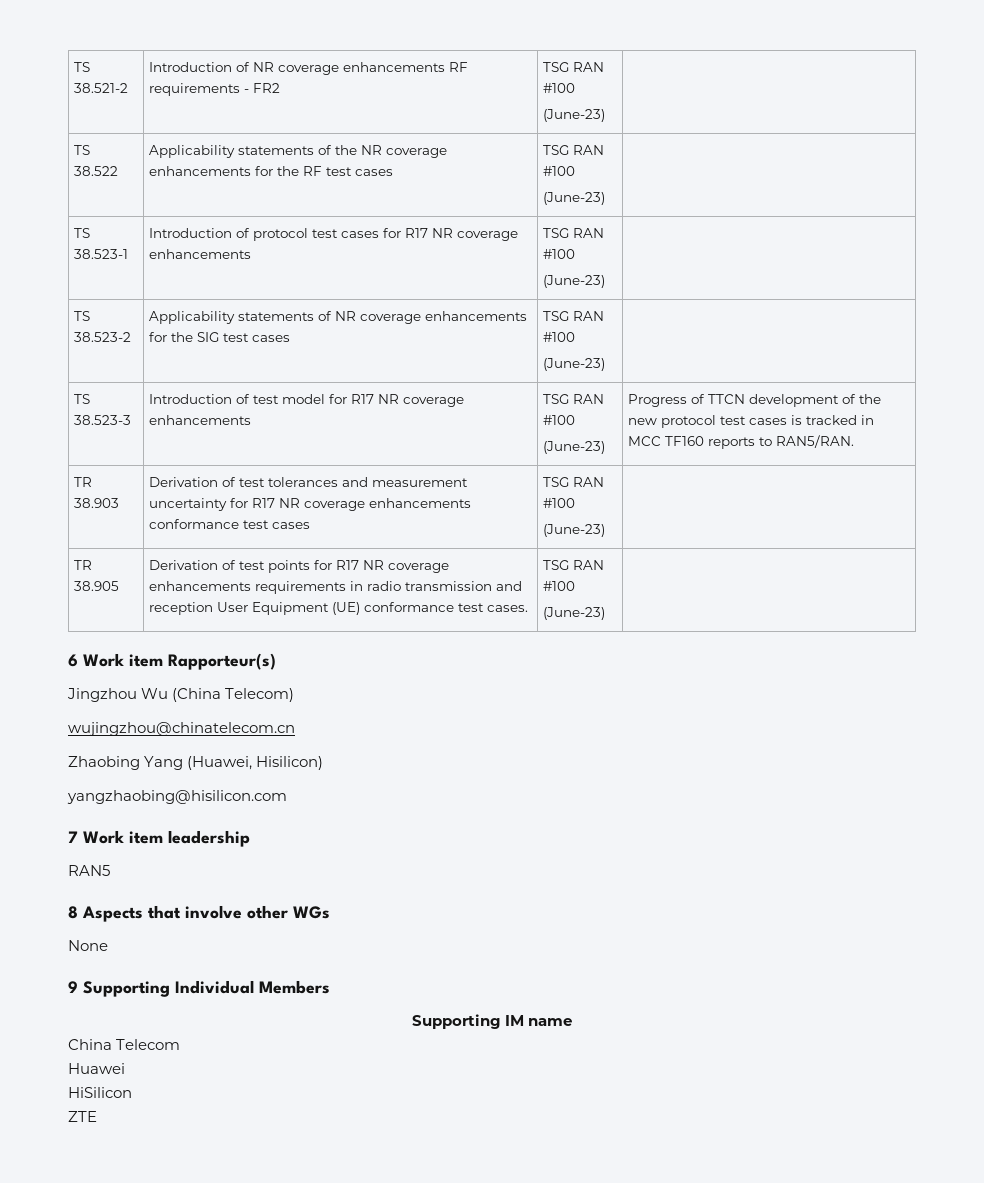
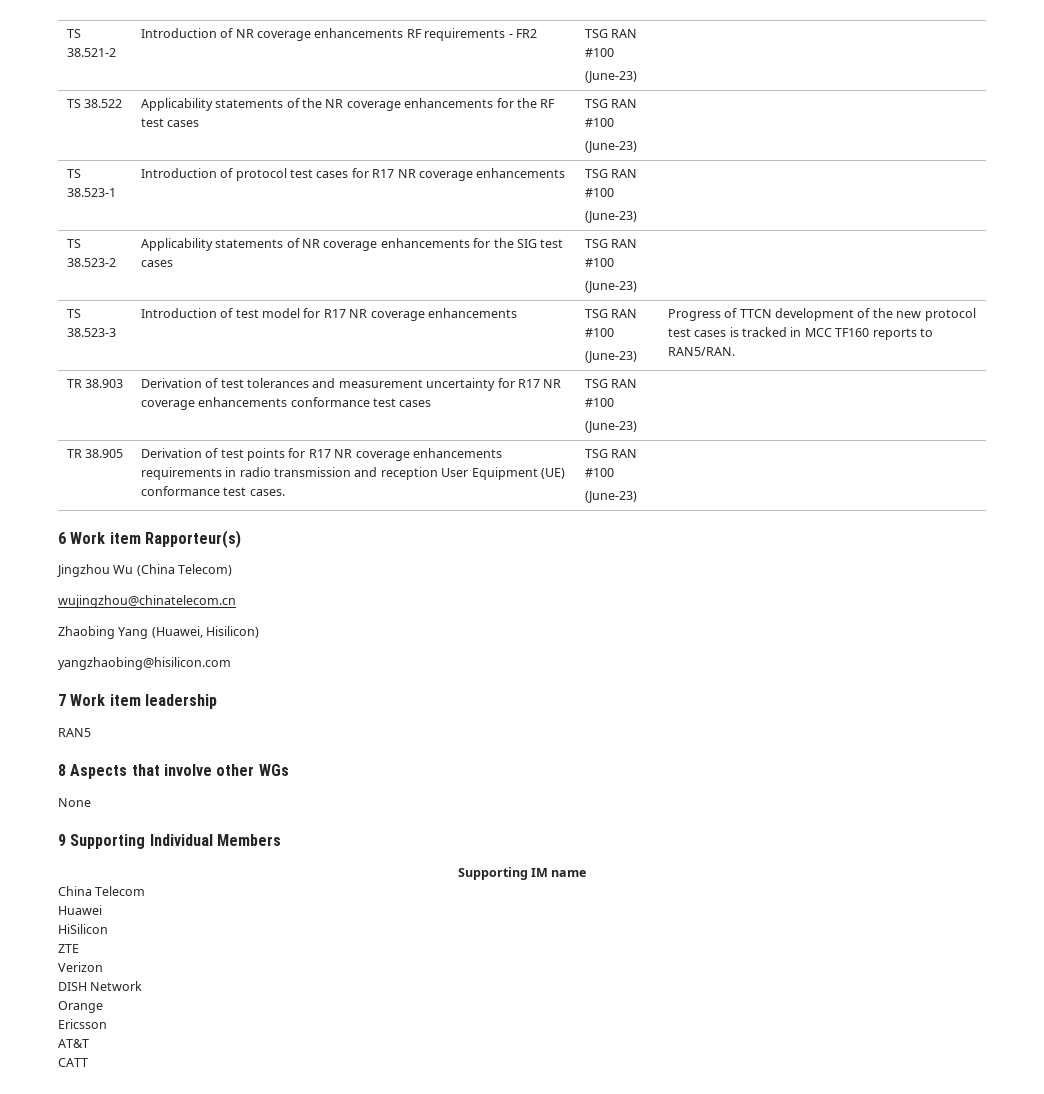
+ Verizon
+ DISH Network
+ Orange
+ Ericsson
+ AT&T
+ CATT

